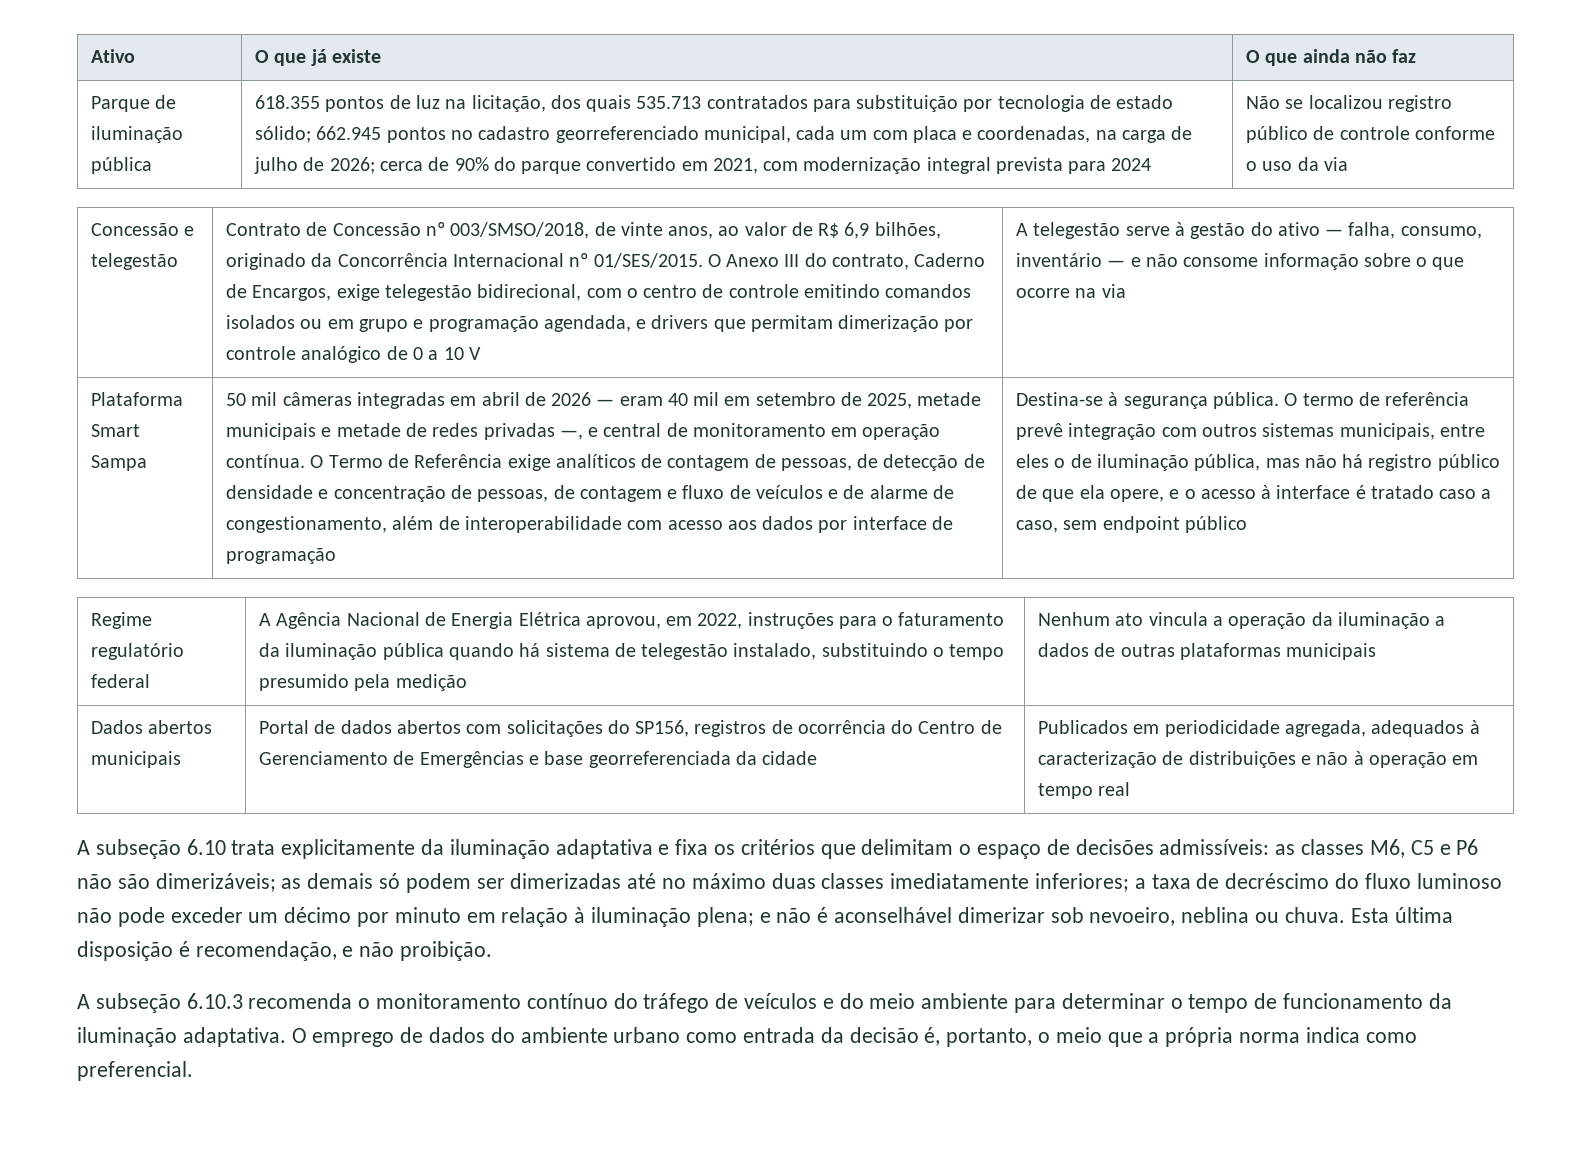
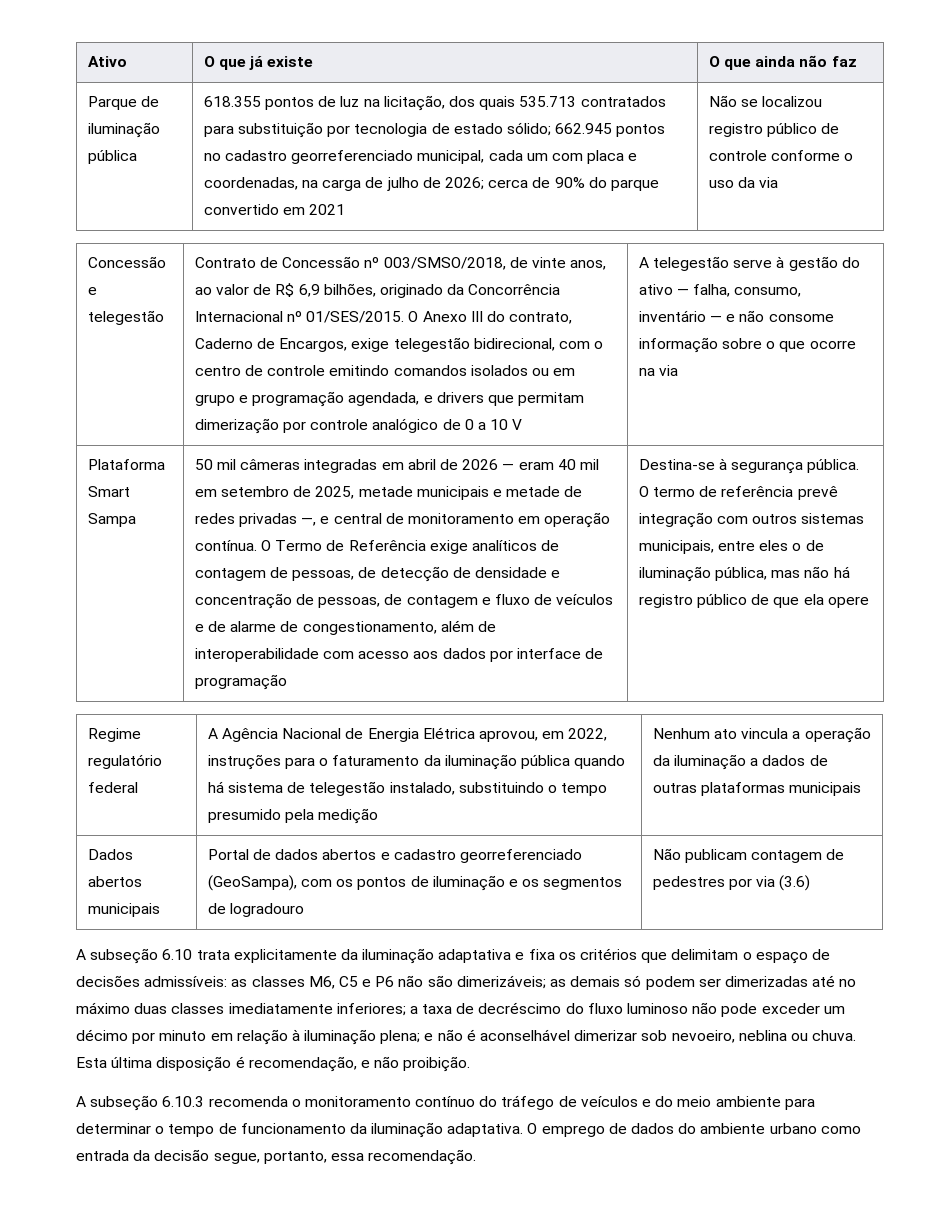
- 618.355 pontos de luz na licitação, dos quais 535.713 contratados para substituição por tecnologia de estado sólido; 662.945 pontos no cadastro georreferenciado municipal, cada um com placa e coordenadas, na carga de julho de 2026; cerca de 90% do parque convertido em 2021, com modernização integral prevista para 2024
+ 618.355 pontos de luz na licitação, dos quais 535.713 contratados para substituição por tecnologia de estado sólido; 662.945 pontos no cadastro georreferenciado municipal, cada um com placa e coordenadas, na carga de julho de 2026; cerca de 90% do parque convertido em 2021
- O termo de referência prevê integração com outros sistemas municipais, entre eles o de iluminação pública, mas não há registro público de que ela opere, e o acesso à interface é tratado caso a caso, sem endpoint público
+ O termo de referência prevê integração com outros sistemas municipais, entre eles o de iluminação pública, mas não há registro público de que ela opere
- Portal de dados abertos com solicitações do SP156, registros de ocorrência do Centro de Gerenciamento de Emergências e base georreferenciada da cidade | Publicados em periodicidade agregada, adequados à caracterização de distribuições e não à operação em tempo real
+ Portal de dados abertos e cadastro georreferenciado (GeoSampa), com os pontos de iluminação e os segmentos de logradouro | Não publicam contagem de pedestres por via (3.6)
- O emprego de dados do ambiente urbano como entrada da decisão é, portanto, o meio que a própria norma indica como preferencial.
+ O emprego de dados do ambiente urbano como entrada da decisão segue, portanto, essa recomendação.

